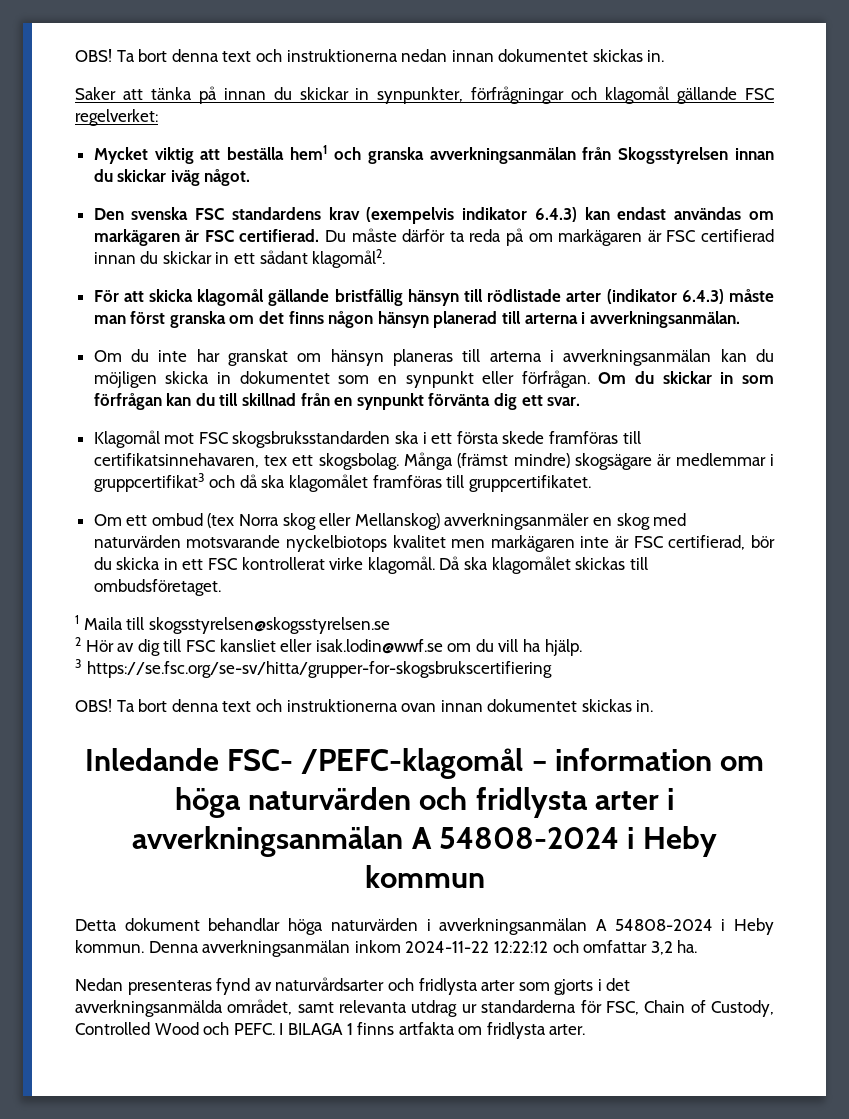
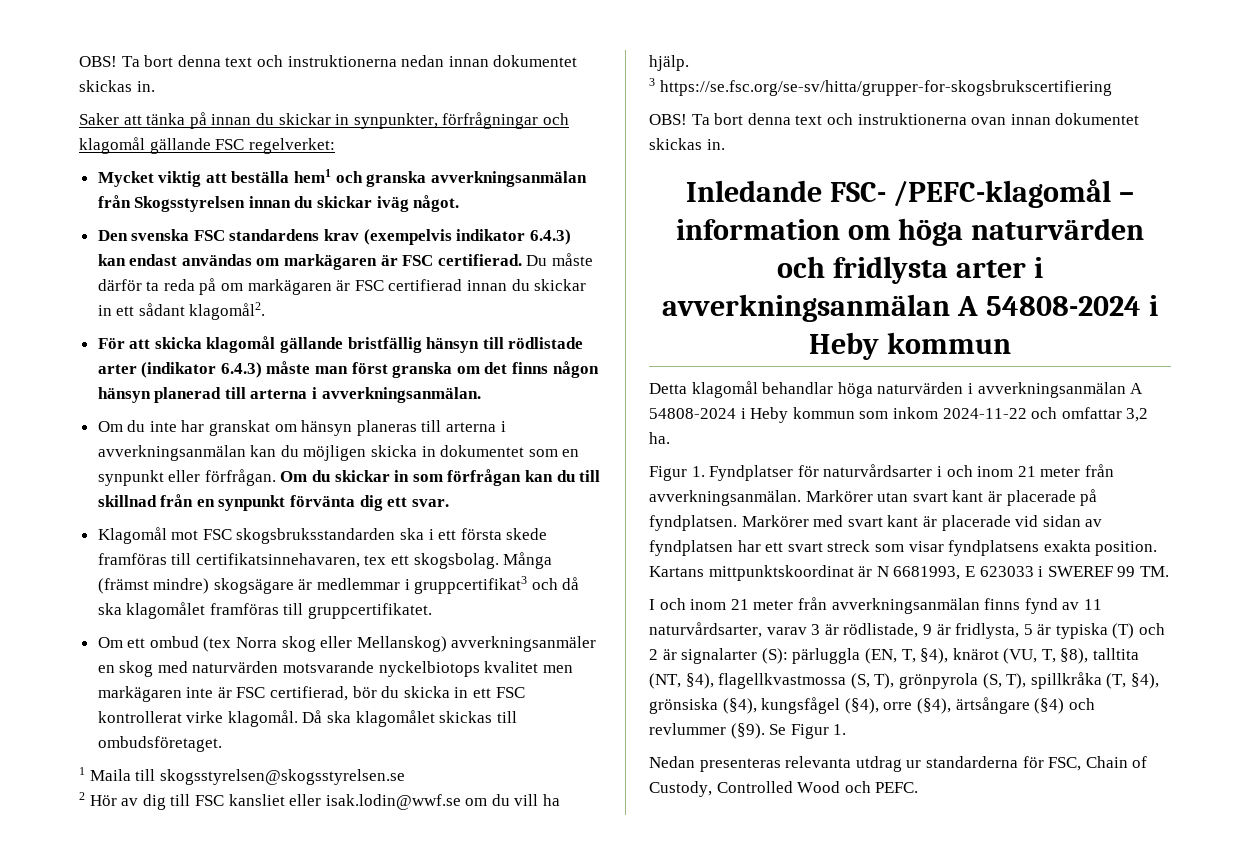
- Detta dokument behandlar höga naturvärden i avverkningsanmälan A 54808-2024 i Heby kommun. Denna avverkningsanmälan inkom 2024-11-22 12:22:12 och omfattar 3,2 ha.
+ Detta klagomål behandlar höga naturvärden i avverkningsanmälan A 54808-2024 i Heby kommun som inkom 2024-11-22 och omfattar 3,2 ha.
- Nedan presenteras fynd av naturvårdsarter och fridlysta arter som gjorts i det avverkningsanmälda området, samt relevanta utdrag ur standarderna för FSC, Chain of Custody, Controlled Wood och PEFC. I BILAGA 1 finns artfakta om fridlysta arter.
+ Figur 1. Fyndplatser för naturvårdsarter i och inom 21 meter från avverkningsanmälan. Markörer utan svart kant är placerade på fyndplatsen. Markörer med svart kant är placerade vid sidan av fyndplatsen har ett svart streck som visar fyndplatsens exakta position. Kartans mittpunktskoordinat är N 6681993, E 623033 i SWEREF 99 TM.
+ I och inom 21 meter från avverkningsanmälan finns fynd av 11 naturvårdsarter, varav 3 är rödlistade, 9 är fridlysta, 5 är typiska (T) och 2 är signalarter (S): pärluggla (EN, T, §4), knärot (VU, T, §8), talltita (NT, §4), flagellkvastmossa (S, T), grönpyrola (S, T), spillkråka (T, §4), grönsiska (§4), kungsfågel (§4), orre (§4), ärtsångare (§4) och revlummer (§9). Se Figur 1.
+ Nedan presenteras relevanta utdrag ur standarderna för FSC, Chain of Custody, Controlled Wood och PEFC.

